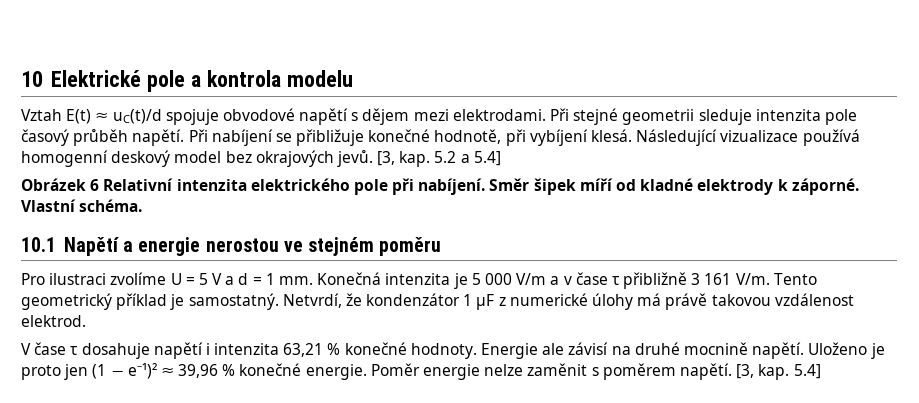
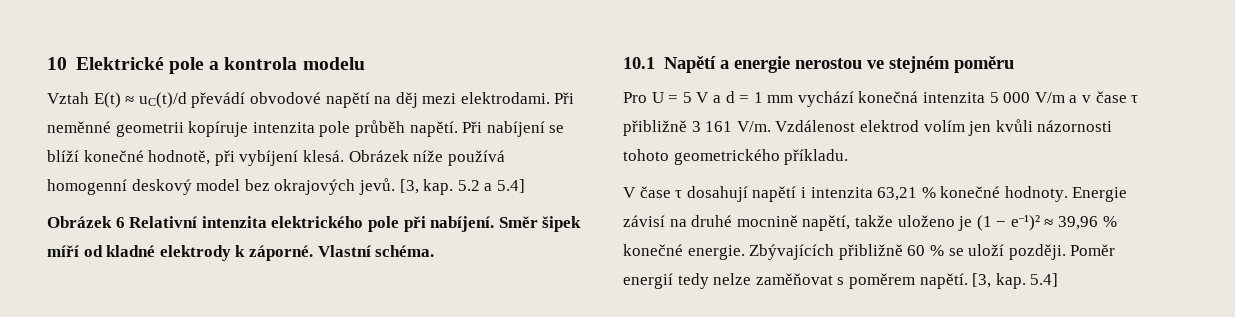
- Vztah E(t) ≈ uC(t)/d spojuje obvodové napětí s dějem mezi elektrodami.
+ Vztah E(t) ≈ uC(t)/d převádí obvodové napětí na děj mezi elektrodami.
- Při stejné geometrii sleduje intenzita pole časový průběh napětí.
+ Při neměnné geometrii kopíruje intenzita pole průběh napětí.
- Při nabíjení se přibližuje konečné hodnotě, při vybíjení klesá.
+ Při nabíjení se blíží konečné hodnotě, při vybíjení klesá.
- Následující vizualizace používá homogenní deskový model bez okrajových jevů.
+ Obrázek níže používá homogenní deskový model bez okrajových jevů.
- Pro ilustraci zvolíme U = 5 V a d = 1 mm. Konečná intenzita je 5 000 V/m a v čase τ přibližně 3 161 V/m. Tento geometrický příklad je samostatný. Netvrdí, že kondenzátor 1 µF z numerické úlohy má právě takovou vzdálenost elektrod.
+ Pro U = 5 V a d = 1 mm vychází konečná intenzita 5 000 V/m a v čase τ přibližně 3 161 V/m. Vzdálenost elektrod volím jen kvůli názornosti tohoto geometrického příkladu.
- V čase τ dosahuje napětí i intenzita 63,21 % konečné hodnoty.
+ V čase τ dosahují napětí i intenzita 63,21 % konečné hodnoty.
- Energie ale závisí na druhé mocnině napětí. Uloženo je proto jen (1 − e⁻¹)² ≈ 39,96 % konečné energie.
+ Energie závisí na druhé mocnině napětí, takže uloženo je (1 − e⁻¹)² ≈ 39,96 % konečné energie.
- Poměr energie nelze zaměnit s poměrem napětí.
+ Zbývajících přibližně 60 % se uloží později. Poměr energií tedy nelze zaměňovat s poměrem napětí.

